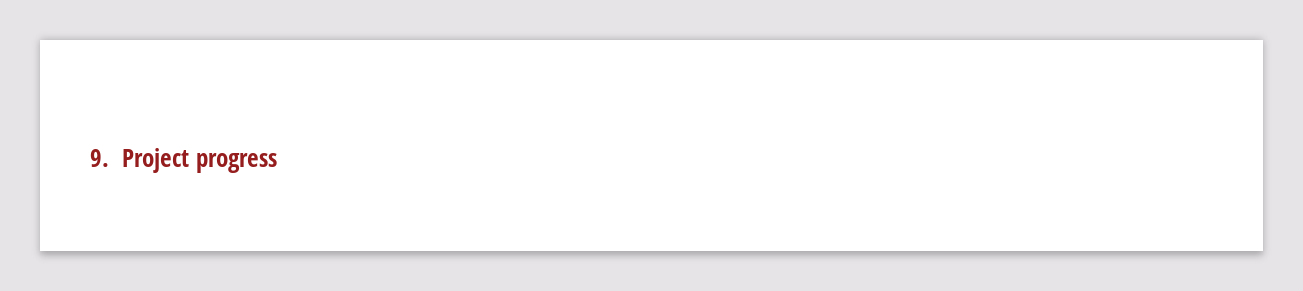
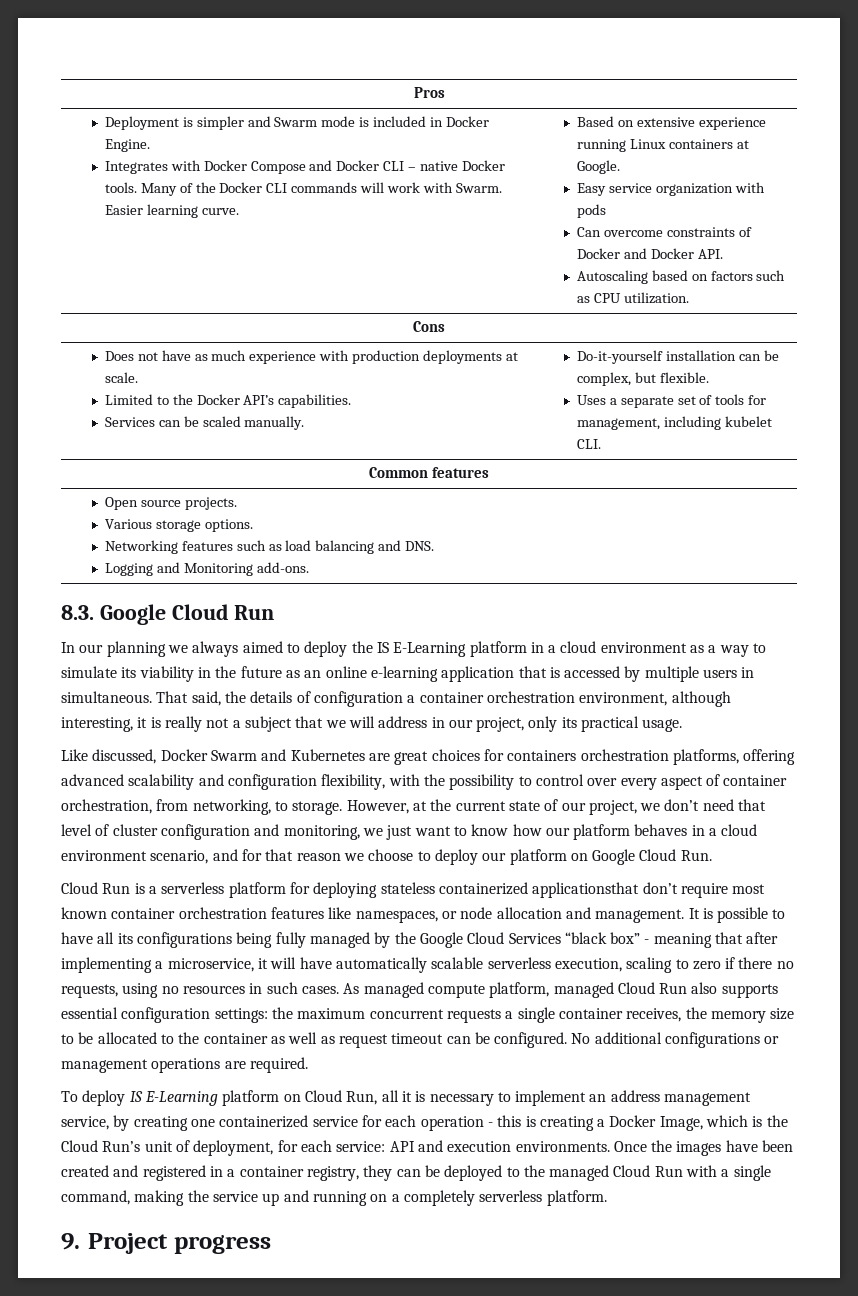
+ Pros
+ Deployment is simpler and Swarm mode is included in Docker Engine.
+ Integrates with Docker Compose and Docker CLI – native Docker tools. Many of the Docker CLI commands will work with Swarm. Easier learning curve. | Based on extensive experience running Linux containers at Google.
+ Easy service organization with pods
+ Can overcome constraints of Docker and Docker API.
+ Autoscaling based on factors such as CPU utilization.
+ Cons
+ Does not have as much experience with production deployments at scale.
+ Limited to the Docker API’s capabilities.
+ Services can be scaled manually. | Do-it-yourself installation can be complex, but flexible.
+ Uses a separate set of tools for management, including kubelet CLI.
+ Common features
+ Open source projects.
+ Various storage options.
+ Networking features such as load balancing and DNS.
+ Logging and Monitoring add-ons.
+ 8.3. Google Cloud Run
+ In our planning we always aimed to deploy the IS E-Learning platform in a cloud environment as a way to simulate its viability in the future as an online e-learning application that is accessed by multiple users in simultaneous. That said, the details of configuration a container orchestration environment, although interesting, it is really not a subject that we will address in our project, only its practical usage.
+ Like discussed, Docker Swarm and Kubernetes are great choices for containers orchestration platforms, offering advanced scalability and configuration flexibility, with the possibility to control over every aspect of container orchestration, from networking, to storage. However, at the current state of our project, we don’t need that level of cluster configuration and monitoring, we just want to know how our platform behaves in a cloud environment scenario, and for that reason we choose to deploy our platform on Google Cloud Run.
+ Cloud Run is a serverless platform for deploying stateless containerized applicationsthat don’t require most known container orchestration features like namespaces, or node allocation and management. It is possible to have all its configurations being fully managed by the Google Cloud Services “black box” - meaning that after implementing a microservice, it will have automatically scalable serverless execution, scaling to zero if there no requests, using no resources in such cases. As managed compute platform, managed Cloud Run also supports essential configuration settings: the maximum concurrent requests a single container receives, the memory size to be allocated to the container as well as request timeout can be configured. No additional configurations or management operations are required.
+ To deploy IS E-Learning platform on Cloud Run, all it is necessary to implement an address management service, by creating one containerized service for each operation - this is creating a Docker Image, which is the Cloud Run’s unit of deployment, for each service: API and execution environments. Once the images have been created and registered in a container registry, they can be deployed to the managed Cloud Run with a single command, making the service up and running on a completely serverless platform.

